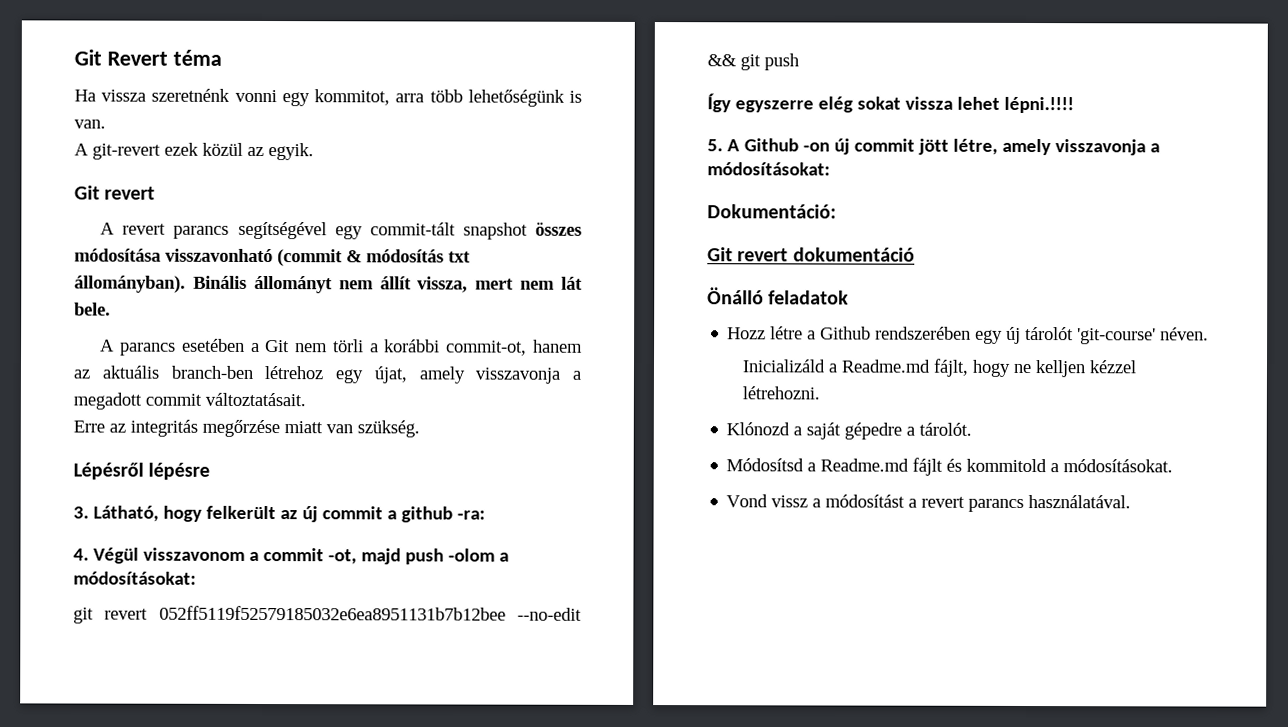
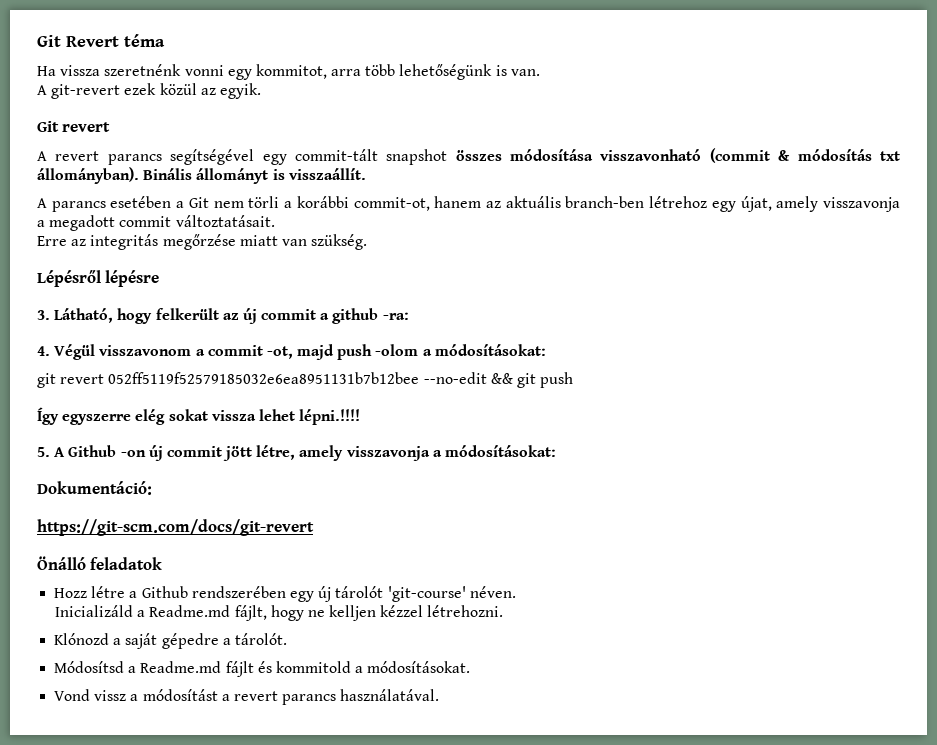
- Binális állományt nem állít vissza, mert nem lát bele.
+ Binális állományt is visszaállít.
- Git revert dokumentáció
+ https://git-scm.com/docs/git-revert

